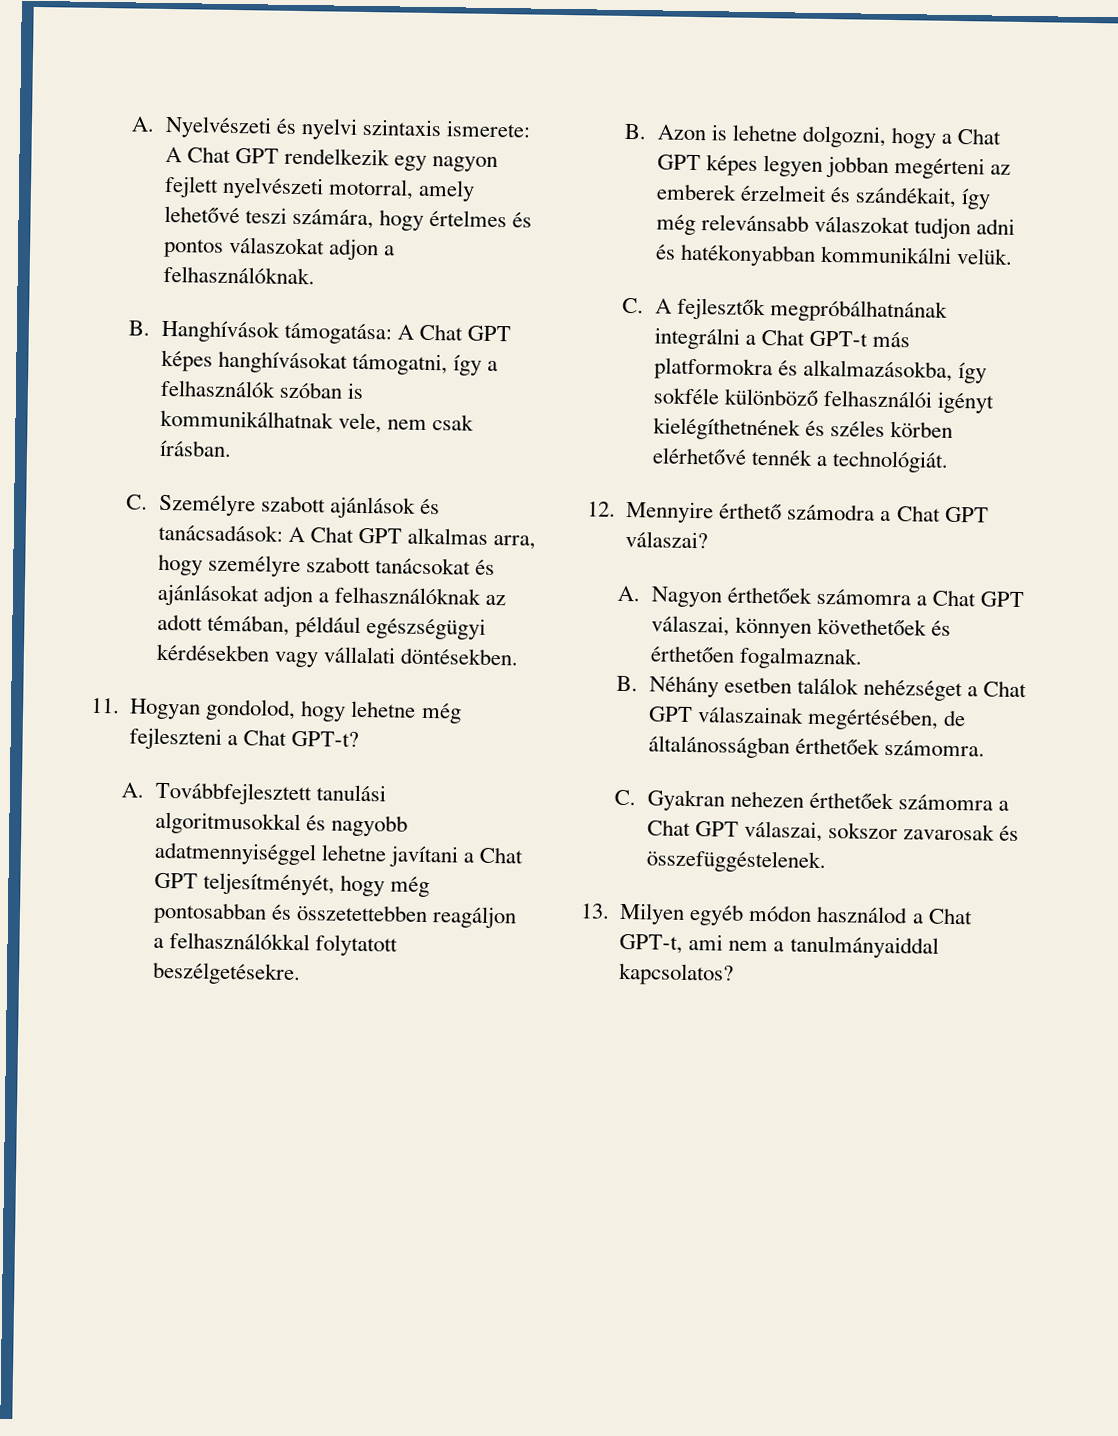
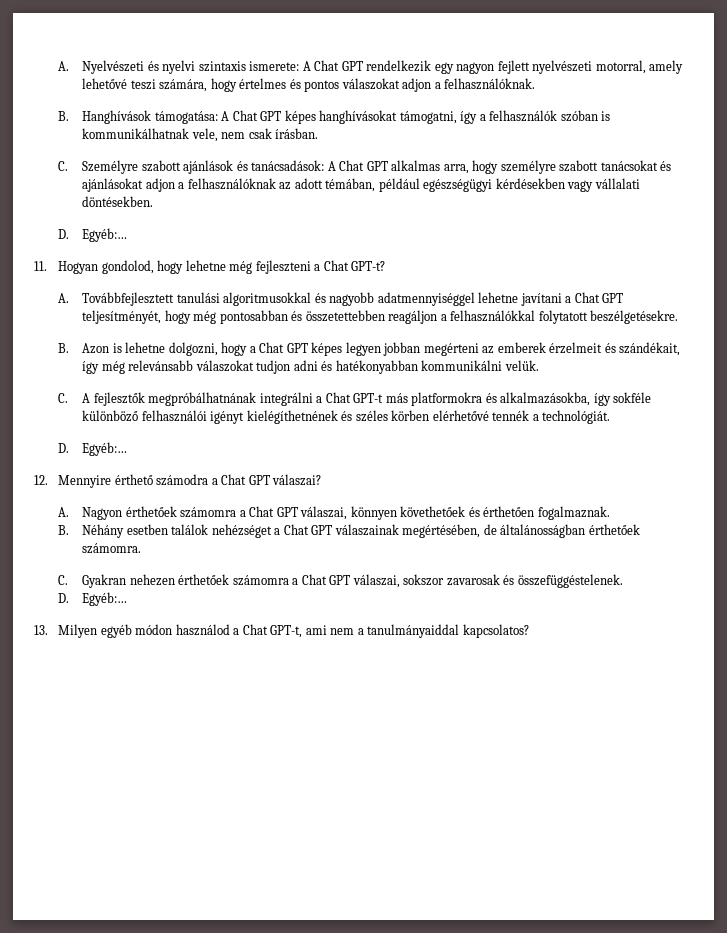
  C. Személyre szabott ajánlások és tanácsadások: A Chat GPT alkalmas arra, hogy személyre szabott tanácsokat és ajánlásokat adjon a felhasználóknak az adott témában, például egészségügyi kérdésekben vagy vállalati döntésekben.
+ D. Egyéb:…
  C. A fejlesztők megpróbálhatnának integrálni a Chat GPT-t más platformokra és alkalmazásokba, így sokféle különböző felhasználói igényt kielégíthetnének és széles körben elérhetővé tennék a technológiát.
+ D. Egyéb:…
  C. Gyakran nehezen érthetőek számomra a Chat GPT válaszai, sokszor zavarosak és összefüggéstelenek.
+ D. Egyéb:…

